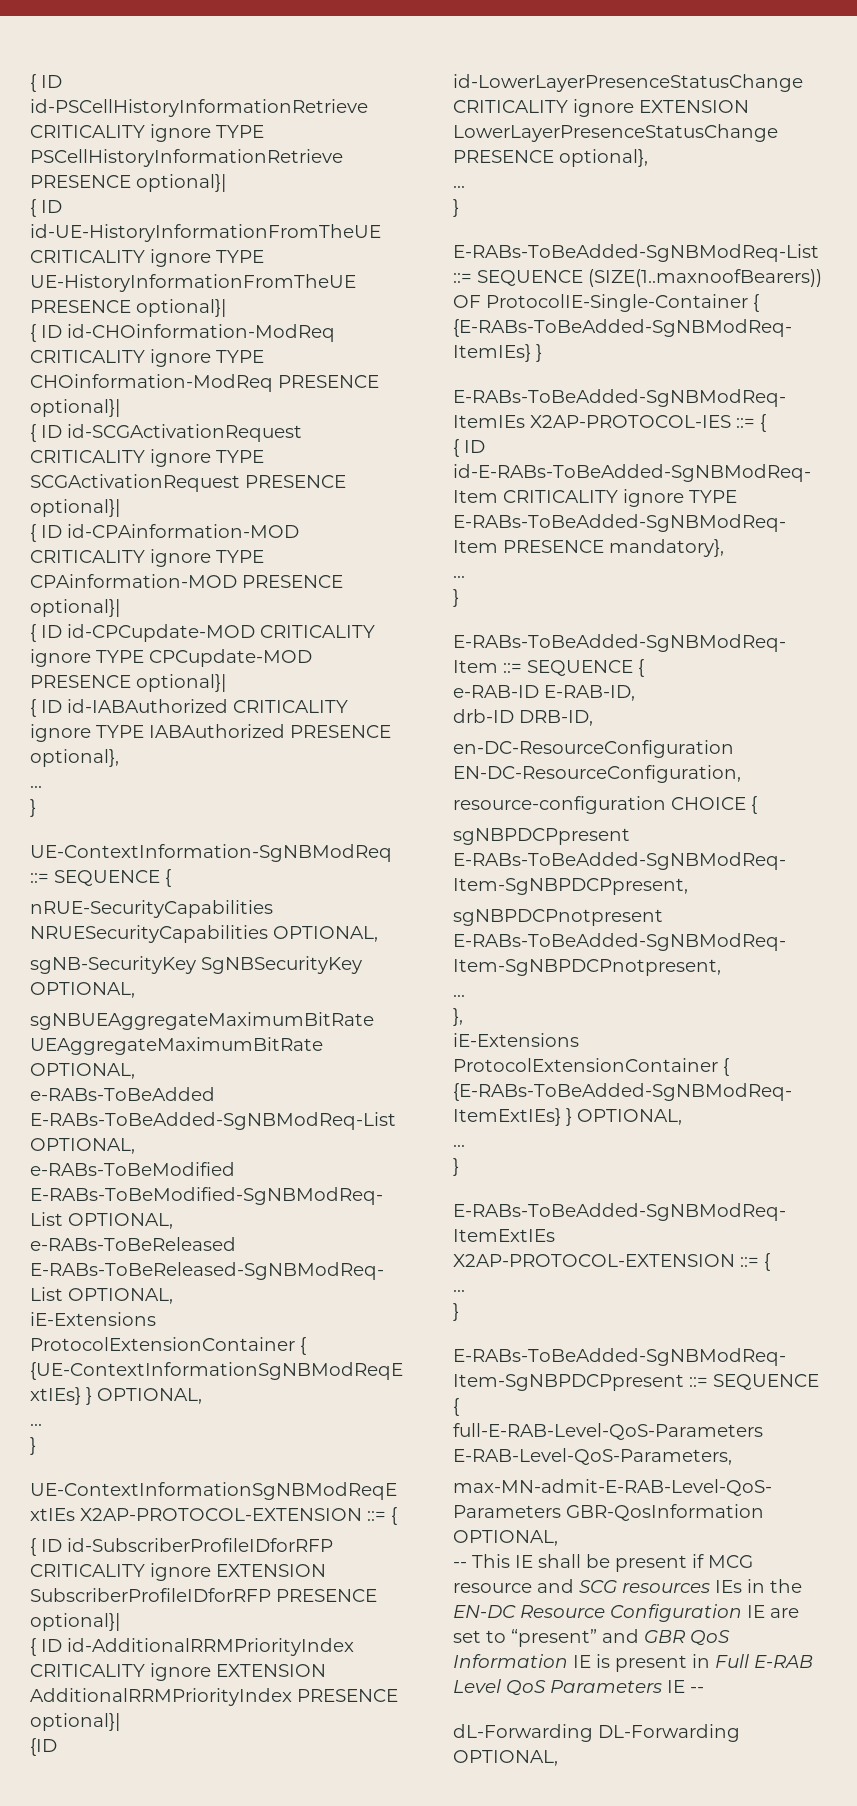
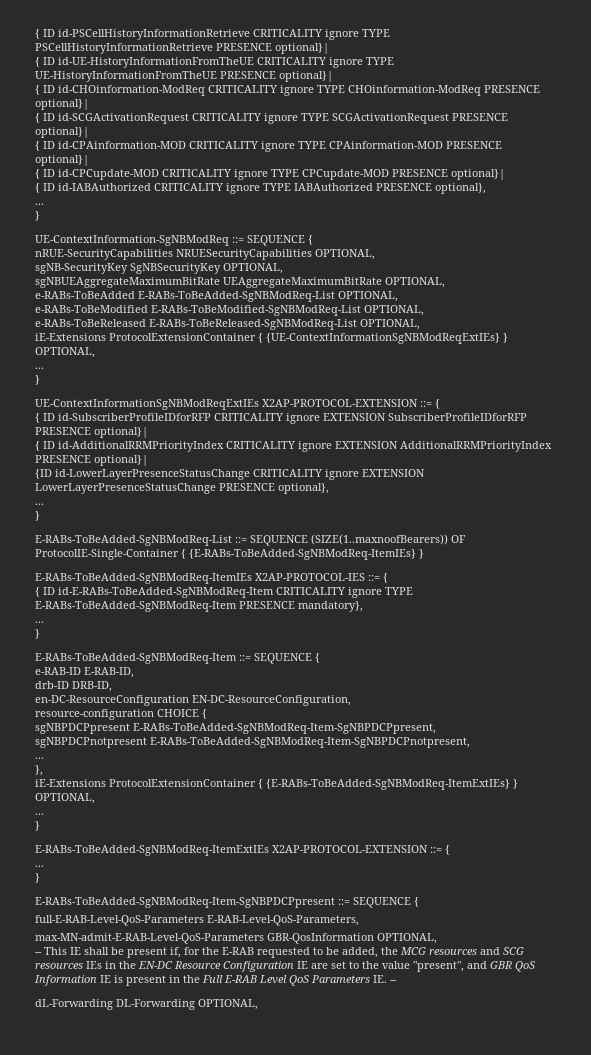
- -- This IE shall be present if MCG resource and SCG resources IEs in the EN-DC Resource Configuration IE are set to “present” and GBR QoS Information IE is present in Full E-RAB Level QoS Parameters IE --
+ -- This IE shall be present if, for the E-RAB requested to be added, the MCG resources and SCG resources IEs in the EN-DC Resource Configuration IE are set to the value "present", and GBR QoS Information IE is present in the Full E-RAB Level QoS Parameters IE. --

